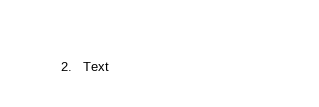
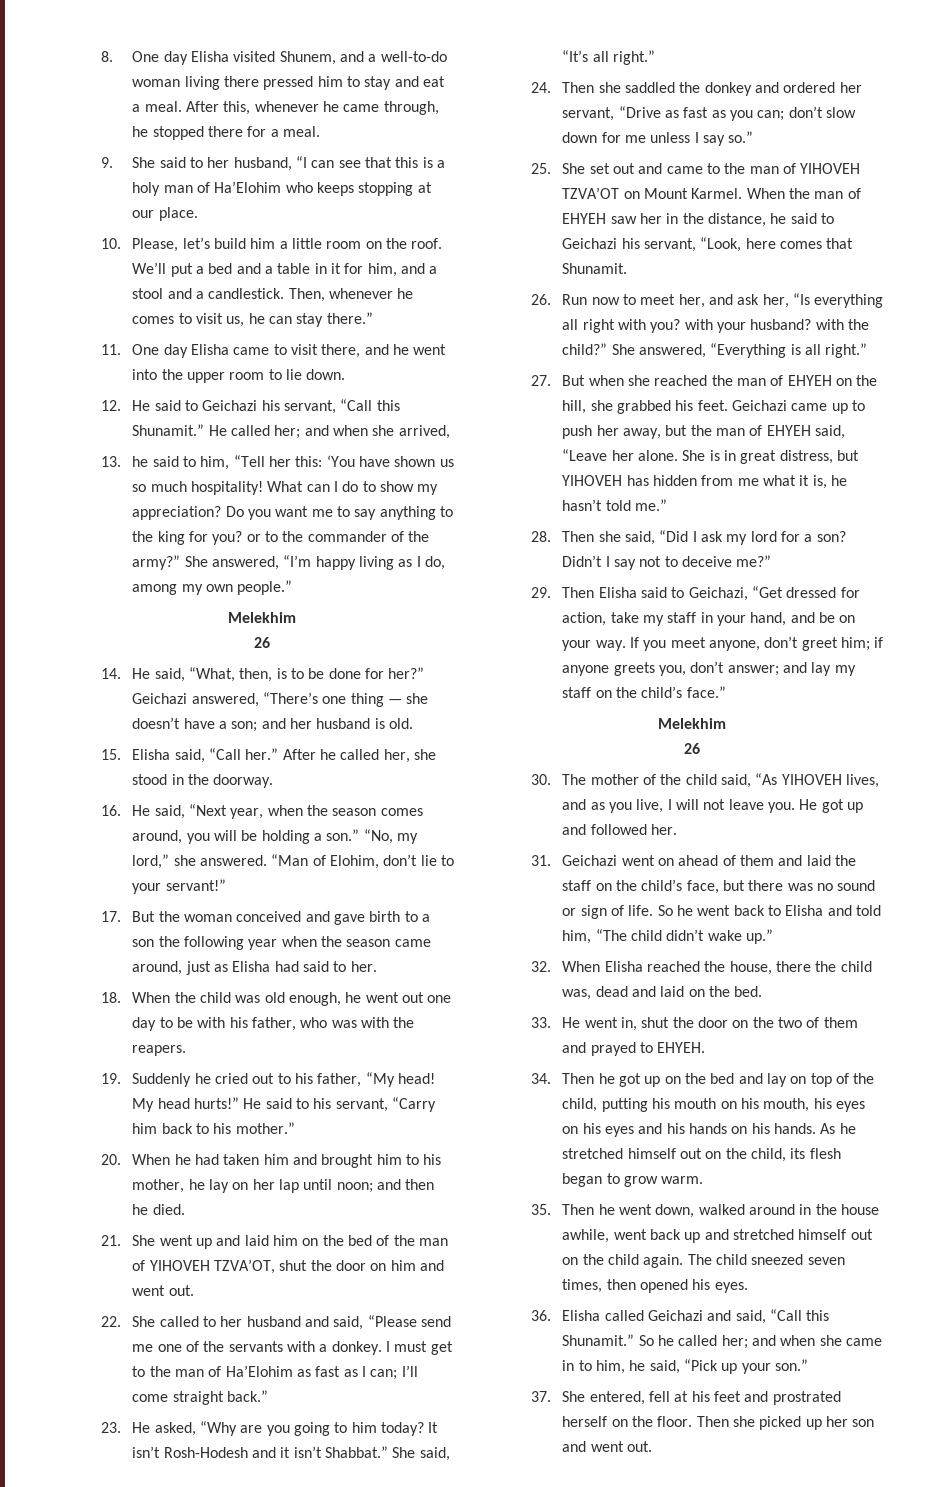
- 2. Text
+ 8. One day Elisha visited Shunem, and a well-to-do woman living there pressed him to stay and eat a meal. After this, whenever he came through, he stopped there for a meal.
+ 9. She said to her husband, “I can see that this is a holy man of Ha’Elohim who keeps stopping at our place.
+ 10. Please, let’s build him a little room on the roof. We’ll put a bed and a table in it for him, and a stool and a candlestick. Then, whenever he comes to visit us, he can stay there.”
+ 11. One day Elisha came to visit there, and he went into the upper room to lie down.
+ 12. He said to Geichazi his servant, “Call this Shunamit.” He called her; and when she arrived,
+ 13. he said to him, “Tell her this: ‘You have shown us so much hospitality! What can I do to show my appreciation? Do you want me to say anything to the king for you? or to the commander of the army?” She answered, “I’m happy living as I do, among my own people.”
+ Melekhim
+ 26
+ 14. He said, “What, then, is to be done for her?” Geichazi answered, “There’s one thing — she doesn’t have a son; and her husband is old.
+ 15. Elisha said, “Call her.” After he called her, she stood in the doorway.
+ 16. He said, “Next year, when the season comes around, you will be holding a son.” “No, my lord,” she answered. “Man of Elohim, don’t lie to your servant!”
+ 17. But the woman conceived and gave birth to a son the following year when the season came around, just as Elisha had said to her.
+ 18. When the child was old enough, he went out one day to be with his father, who was with the reapers.
+ 19. Suddenly he cried out to his father, “My head! My head hurts!” He said to his servant, “Carry him back to his mother.”
+ 20. When he had taken him and brought him to his mother, he lay on her lap until noon; and then he died.
+ 21. She went up and laid him on the bed of the man of YIHOVEH TZVA’OT, shut the door on him and went out.
+ 22. She called to her husband and said, “Please send me one of the servants with a donkey. I must get to the man of Ha’Elohim as fast as I can; I’ll come straight back.”
+ 23. He asked, “Why are you going to him today? It isn’t Rosh-Hodesh and it isn’t Shabbat.” She said, “It’s all right.”
+ 24. Then she saddled the donkey and ordered her servant, “Drive as fast as you can; don’t slow down for me unless I say so.”
+ 25. She set out and came to the man of YIHOVEH TZVA’OT on Mount Karmel. When the man of EHYEH saw her in the distance, he said to Geichazi his servant, “Look, here comes that Shunamit.
+ 26. Run now to meet her, and ask her, “Is everything all right with you? with your husband? with the child?” She answered, “Everything is all right.”
+ 27. But when she reached the man of EHYEH on the hill, she grabbed his feet. Geichazi came up to push her away, but the man of EHYEH said, “Leave her alone. She is in great distress, but YIHOVEH has hidden from me what it is, he hasn’t told me.”
+ 28. Then she said, “Did I ask my lord for a son? Didn’t I say not to deceive me?”
+ 29. Then Elisha said to Geichazi, “Get dressed for action, take my staff in your hand, and be on your way. If you meet anyone, don’t greet him; if anyone greets you, don’t answer; and lay my staff on the child’s face.”
+ Melekhim
+ 26
+ 30. The mother of the child said, “As YIHOVEH lives, and as you live, I will not leave you. He got up and followed her.
+ 31. Geichazi went on ahead of them and laid the staff on the child’s face, but there was no sound or sign of life. So he went back to Elisha and told him, “The child didn’t wake up.”
+ 32. When Elisha reached the house, there the child was, dead and laid on the bed.
+ 33. He went in, shut the door on the two of them and prayed to EHYEH.
+ 34. Then he got up on the bed and lay on top of the child, putting his mouth on his mouth, his eyes on his eyes and his hands on his hands. As he stretched himself out on the child, its flesh began to grow warm.
+ 35. Then he went down, walked around in the house awhile, went back up and stretched himself out on the child again. The child sneezed seven times, then opened his eyes.
+ 36. Elisha called Geichazi and said, “Call this Shunamit.” So he called her; and when she came in to him, he said, “Pick up your son.”
+ 37. She entered, fell at his feet and prostrated herself on the floor. Then she picked up her son and went out.

